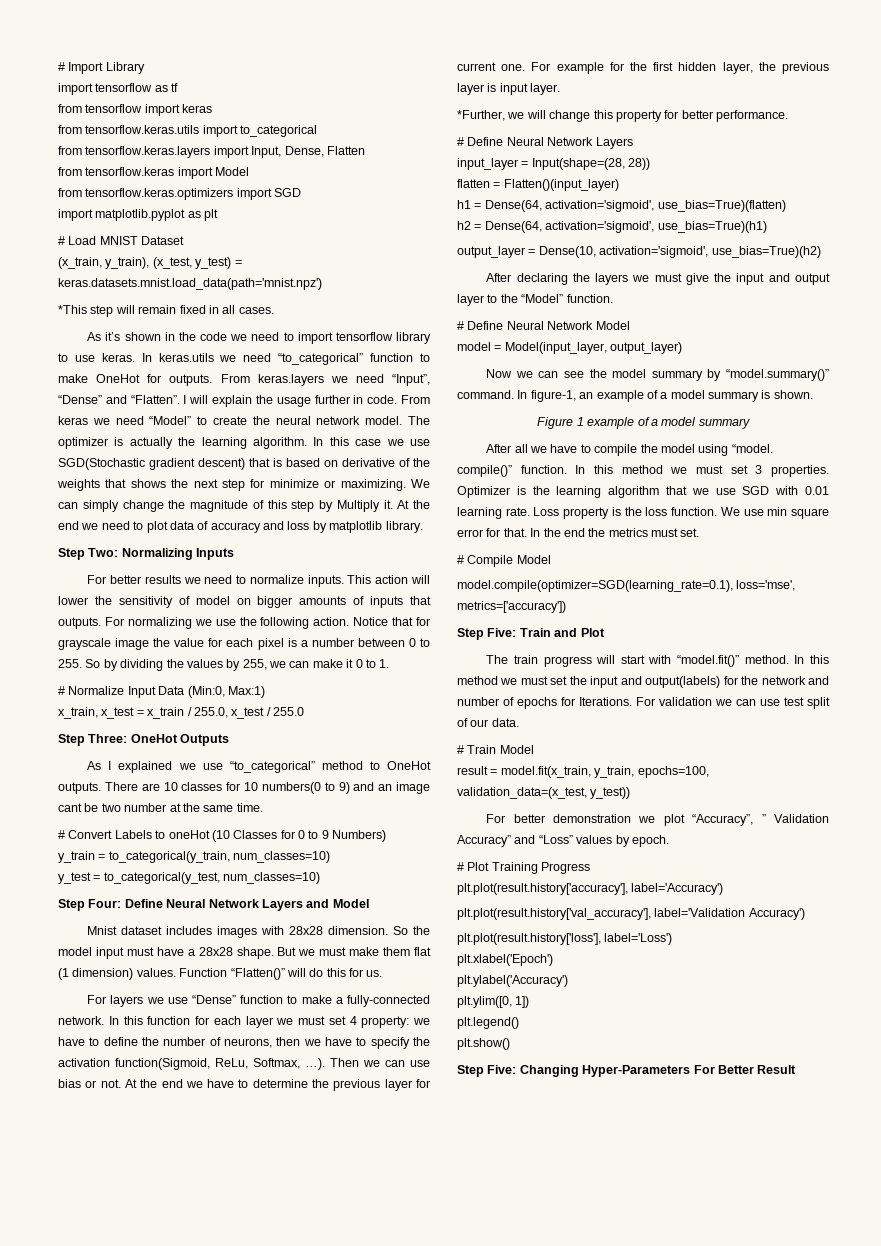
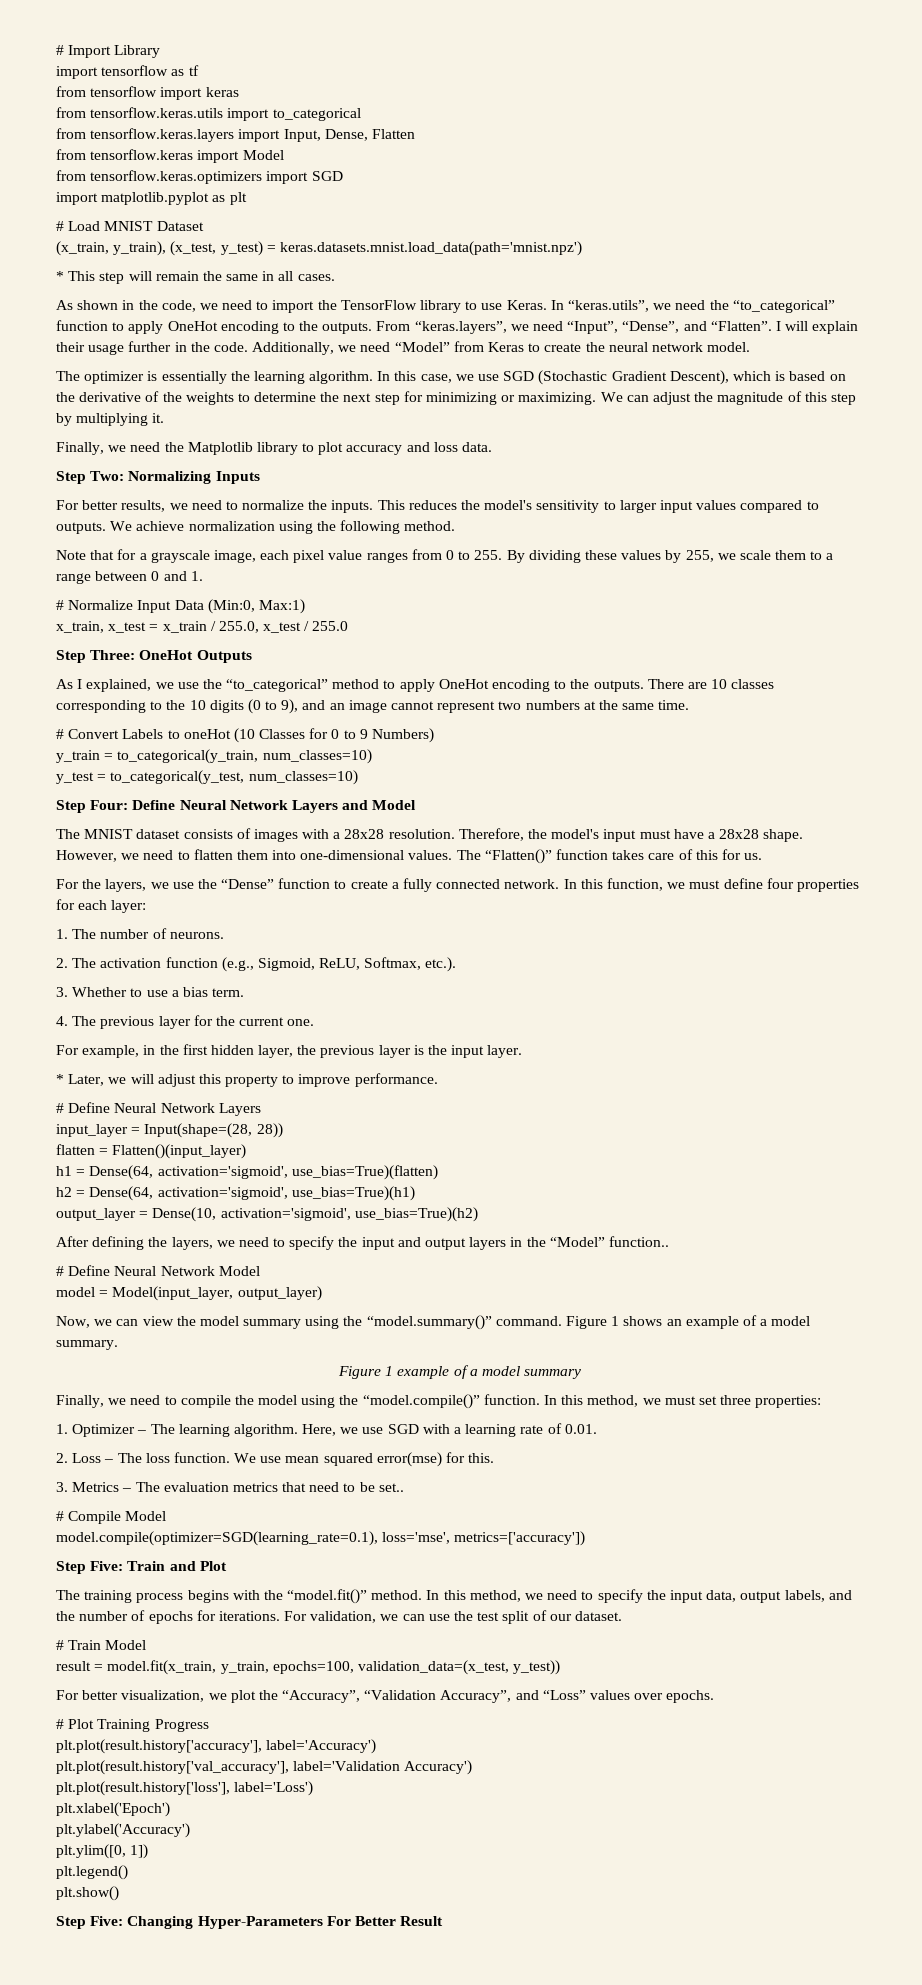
- *This step will remain fixed in all cases.
+ * This step will remain the same in all cases.
- As it’s shown in the code we need to import tensorflow library to use keras. In keras.utils we need “to_categorical” function to make OneHot for outputs.
+ As shown in the code, we need to import the TensorFlow library to use Keras. In “keras.utils”, we need the “to_categorical” function to apply OneHot encoding to the outputs.
- From keras.layers we need “Input”, “Dense” and “Flatten”.
+ From “keras.layers”, we need “Input”, “Dense”, and “Flatten”.
- I will explain the usage further in code. From keras we need “Model” to create the neural network model. The optimizer is actually the learning algorithm.
+ I will explain their usage further in the code. Additionally, we need “Model” from Keras to create the neural network model.
+ The optimizer is essentially the learning algorithm.
- In this case we use SGD(Stochastic gradient descent) that is based on derivative of the weights that shows the next step for minimize or maximizing.
+ In this case, we use SGD (Stochastic Gradient Descent), which is based on the derivative of the weights to determine the next step for minimizing or maximizing.
- We can simply change the magnitude of this step by Multiply it. At the end we need to plot data of accuracy and loss by matplotlib library.
+ We can adjust the magnitude of this step by multiplying it.
+ Finally, we need the Matplotlib library to plot accuracy and loss data.
- For better results we need to normalize inputs.
+ For better results, we need to normalize the inputs.
- This action will lower the sensitivity of model on bigger amounts of inputs that outputs. For normalizing we use the following action. Notice that for grayscale image the value for each pixel is a number between 0 to 255. So by dividing the values by 255, we can make it 0 to 1.
+ This reduces the model's sensitivity to larger input values compared to outputs. We achieve normalization using the following method.
+ Note that for a grayscale image, each pixel value ranges from 0 to 255. By dividing these values by 255, we scale them to a range between 0 and 1.
- As I explained we use “to_categorical” method to OneHot outputs.
+ As I explained, we use the “to_categorical” method to apply OneHot encoding to the outputs.
- There are 10 classes for 10 numbers(0 to 9) and an image cant be two number at the same time.
+ There are 10 classes corresponding to the 10 digits (0 to 9), and an image cannot represent two numbers at the same time.
- Mnist dataset includes images with 28x28 dimension. So the model input must have a 28x28 shape.
+ The MNIST dataset consists of images with a 28x28 resolution. Therefore, the model's input must have a 28x28 shape.
- But we must make them flat (1 dimension) values. Function “Flatten()” will do this for us.
+ However, we need to flatten them into one-dimensional values. The “Flatten()” function takes care of this for us.
- For layers we use “Dense” function to make a fully-connected network. In this function for each layer we must set 4 property: we have to define the number of neurons, then we have to specify the activation function(Sigmoid, ReLu, Softmax, …). Then we can use bias or not. At the end we have to determine the previous layer for current one. For example for the first hidden layer, the previous layer is input layer.
+ For the layers, we use the “Dense” function to create a fully connected network. In this function, we must define four properties for each layer:
+ 1. The number of neurons.
+ 2. The activation function (e.g., Sigmoid, ReLU, Softmax, etc.).
+ 3. Whether to use a bias term.
+ 4. The previous layer for the current one.
+ For example, in the first hidden layer, the previous layer is the input layer.
- *Further, we will change this property for better performance.
+ * Later, we will adjust this property to improve performance.
- After declaring the layers we must give the input and output layer to the “Model” function.
+ After defining the layers, we need to specify the input and output layers in the “Model” function..
- Now we can see the model summary by “model.summary()” command. In figure-1, an example of a model summary is shown.
+ Now, we can view the model summary using the “model.summary()” command. Figure 1 shows an example of a model summary.
- After all we have to compile the model using “model. compile()” function.
+ Finally, we need to compile the model using the “model.compile()” function.
- In this method we must set 3 properties. Optimizer is the learning algorithm that we use SGD with 0.01 learning rate. Loss property is the loss function. We use min square error for that. In the end the metrics must set.
+ In this method, we must set three properties:
+ 1. Optimizer – The learning algorithm. Here, we use SGD with a learning rate of 0.01.
+ 2. Loss – The loss function. We use mean squared error(mse) for this.
+ 3. Metrics – The evaluation metrics that need to be set..
- The train progress will start with “model.fit()” method. In this method we must set the input and output(labels) for the network and number of epochs for Iterations. For validation we can use test split of our data.
+ The training process begins with the “model.fit()” method. In this method, we need to specify the input data, output labels, and the number of epochs for iterations. For validation, we can use the test split of our dataset.
- For better demonstration we plot “Accuracy”, ” Validation Accuracy” and “Loss” values by epoch.
+ For better visualization, we plot the “Accuracy”, “Validation Accuracy”, and “Loss” values over epochs.

